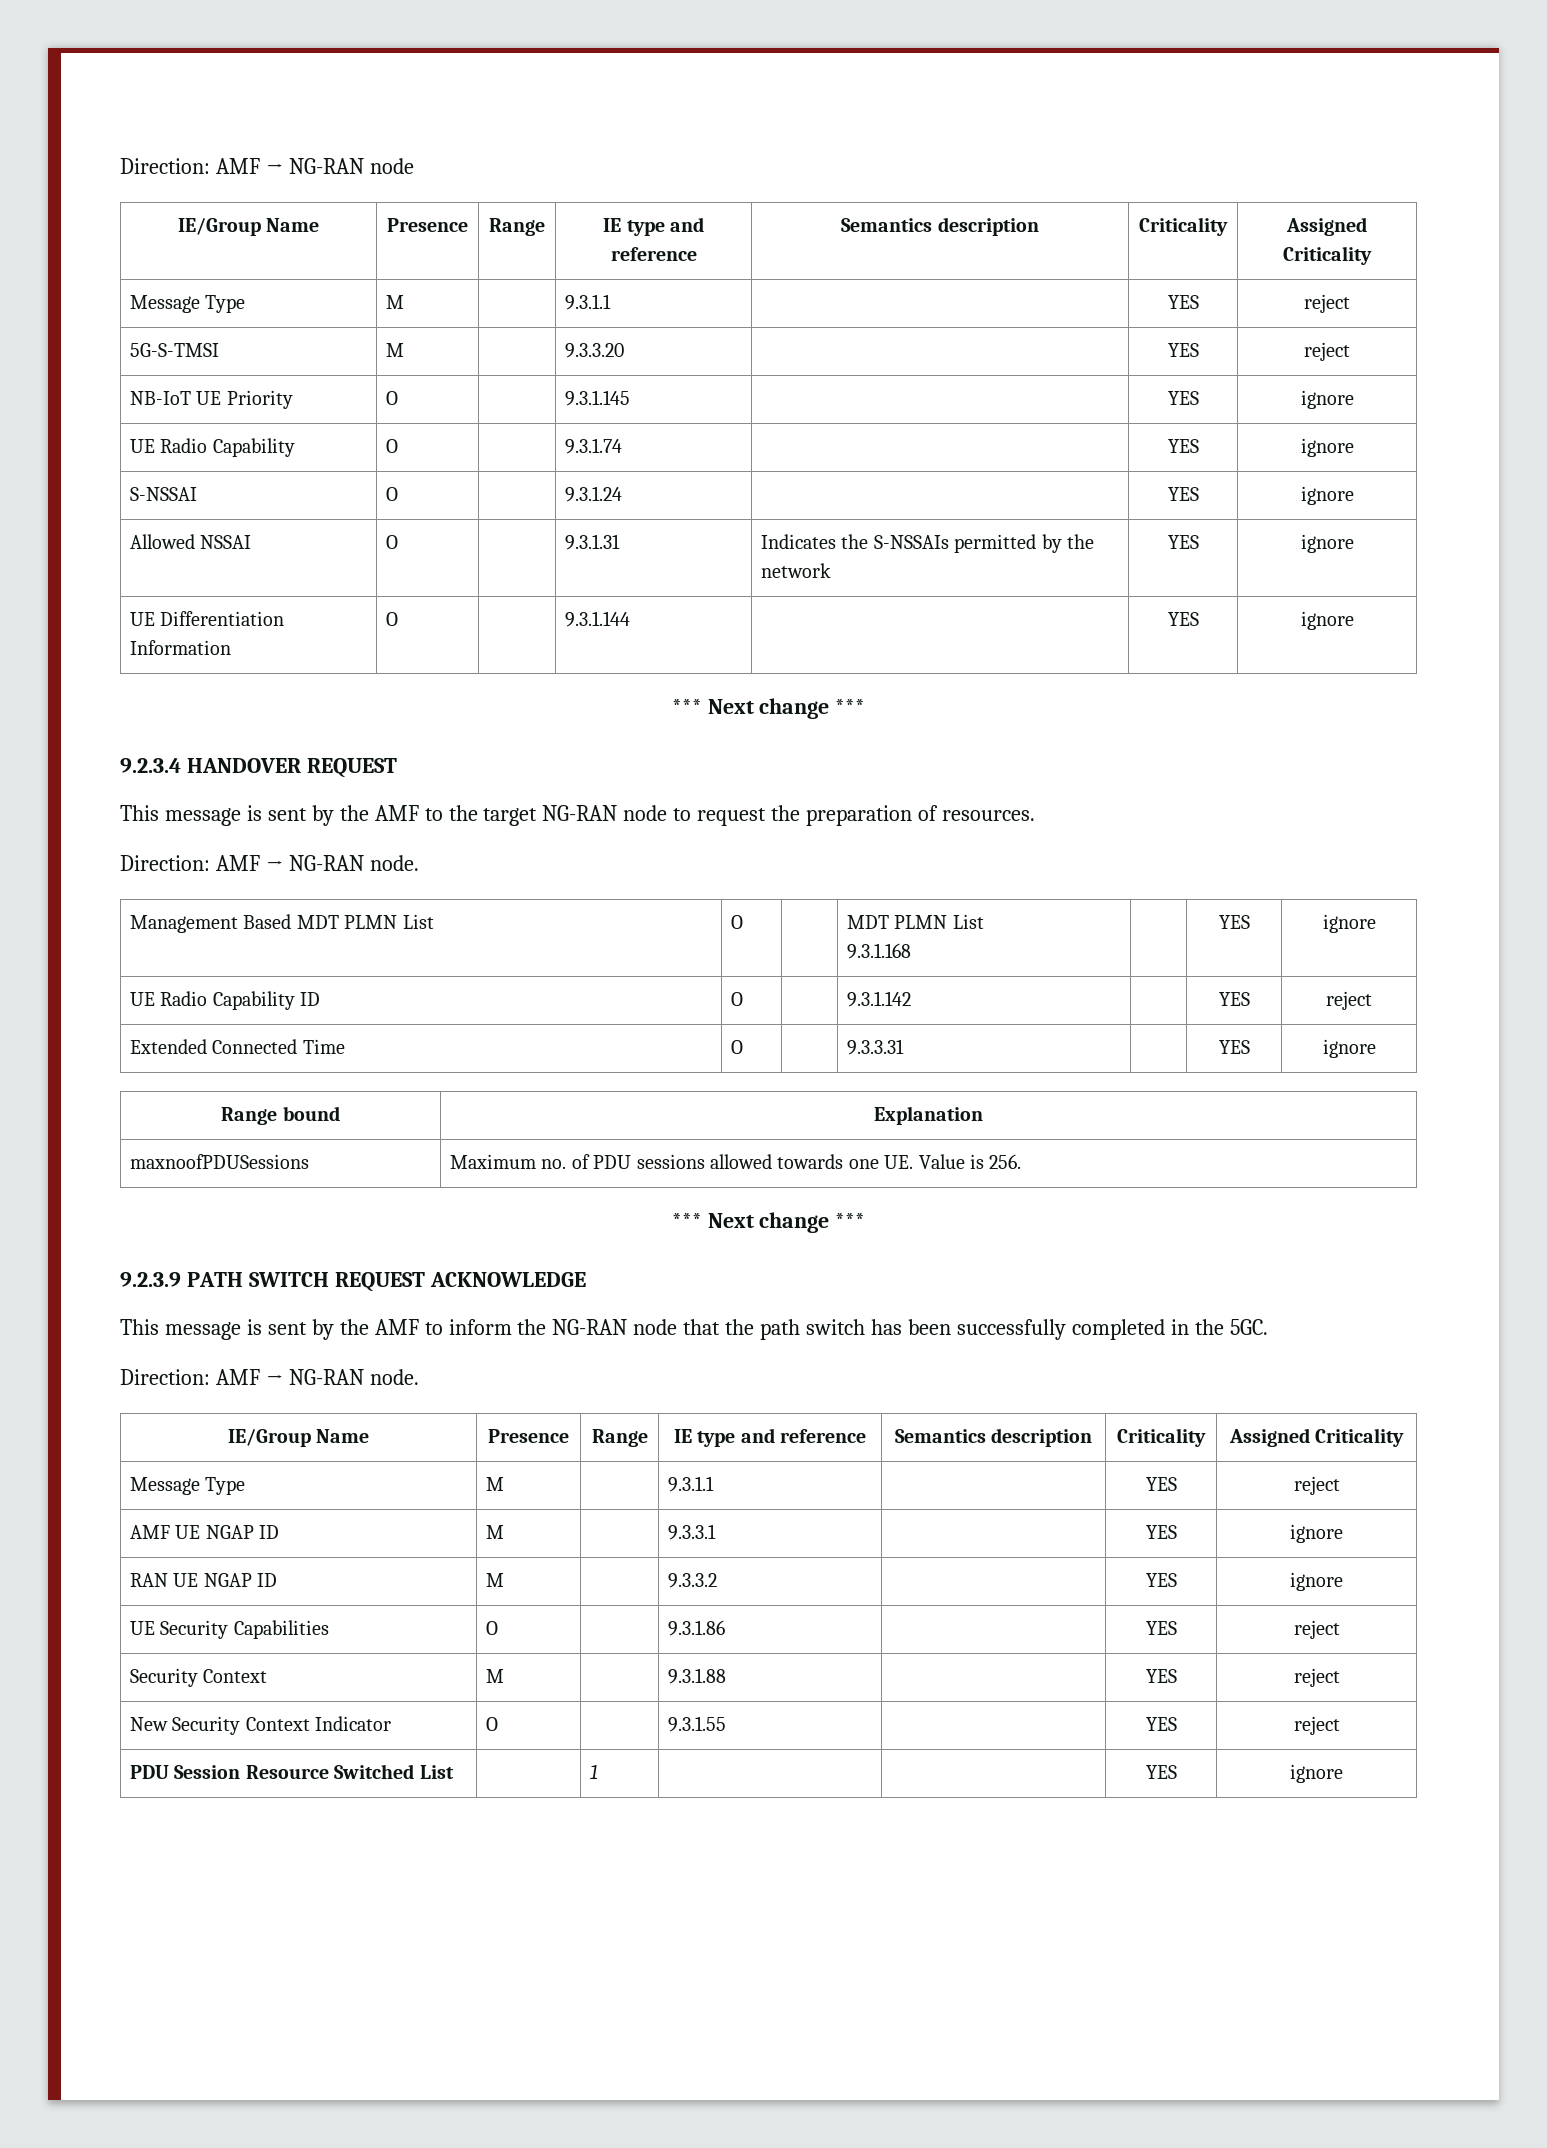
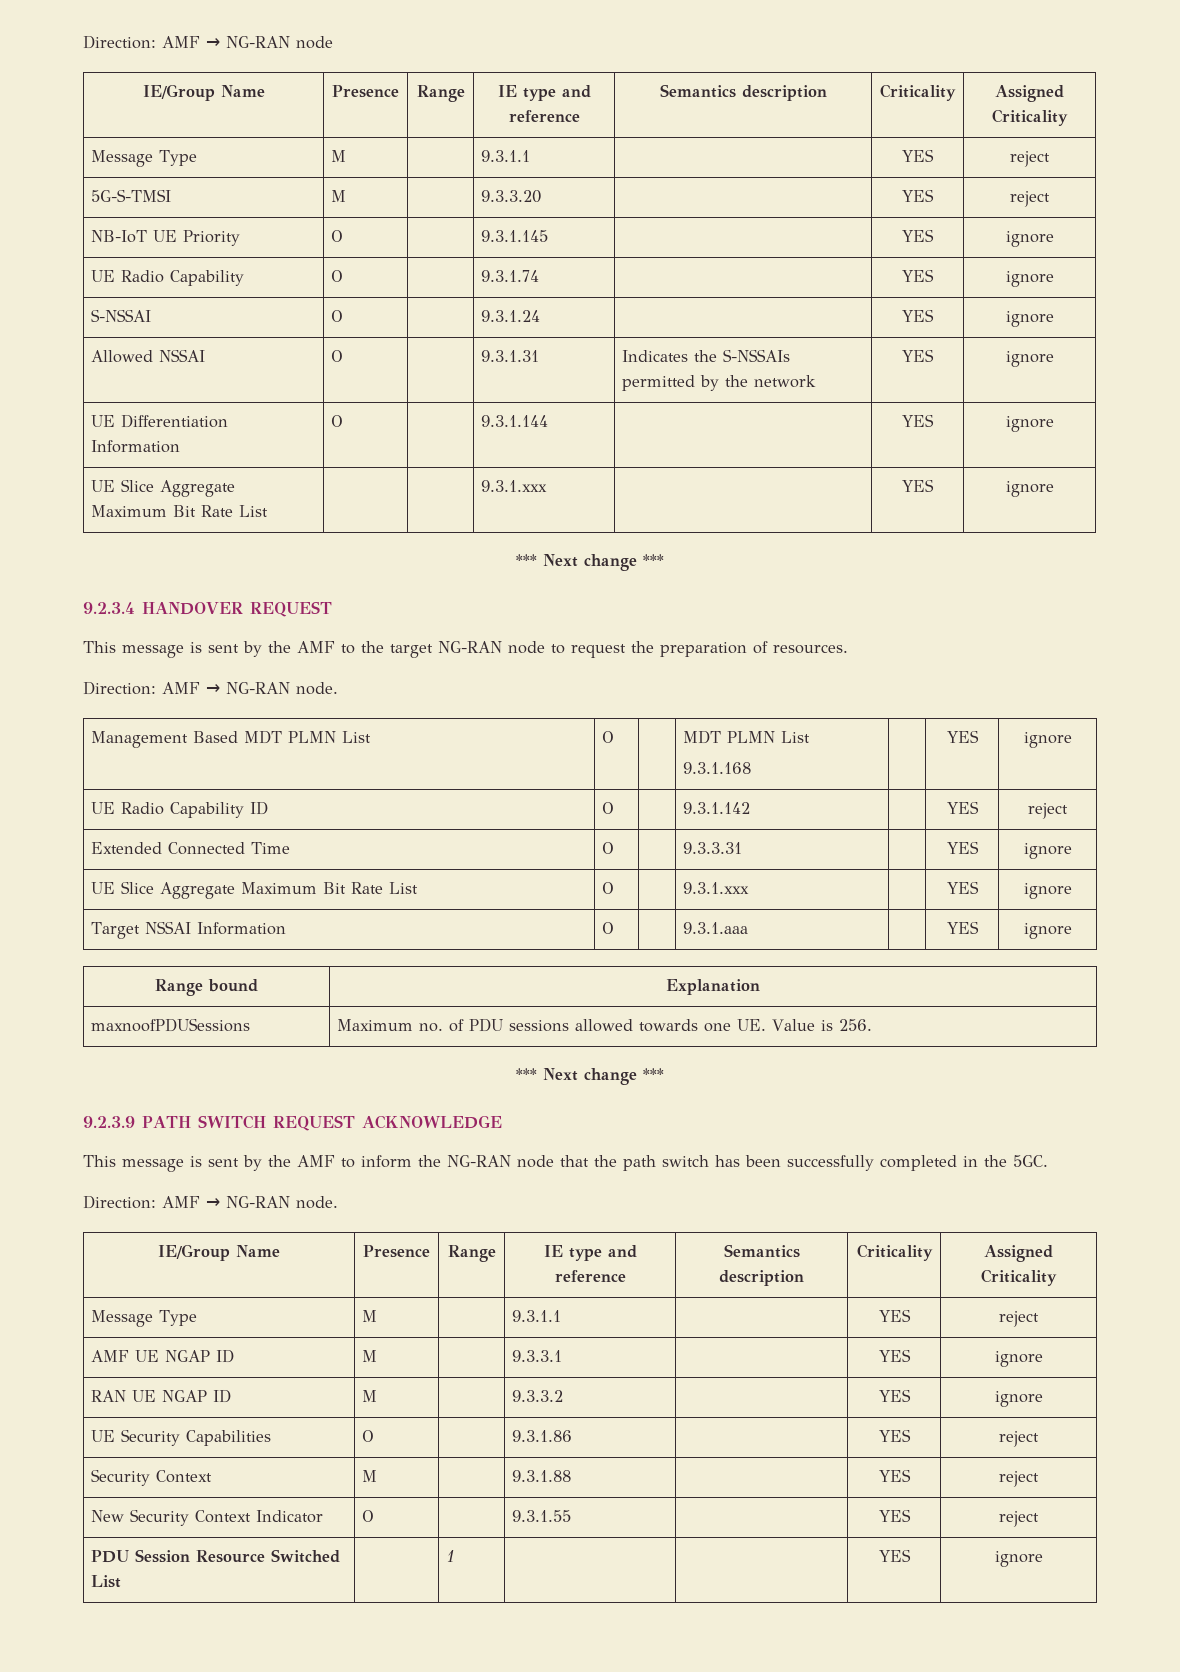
+ UE Slice Aggregate Maximum Bit Rate List | | | 9.3.1.xxx | | YES | ignore
+ UE Slice Aggregate Maximum Bit Rate List | O | | 9.3.1.xxx | | YES | ignore
+ Target NSSAI Information | O | | 9.3.1.aaa | | YES | ignore

